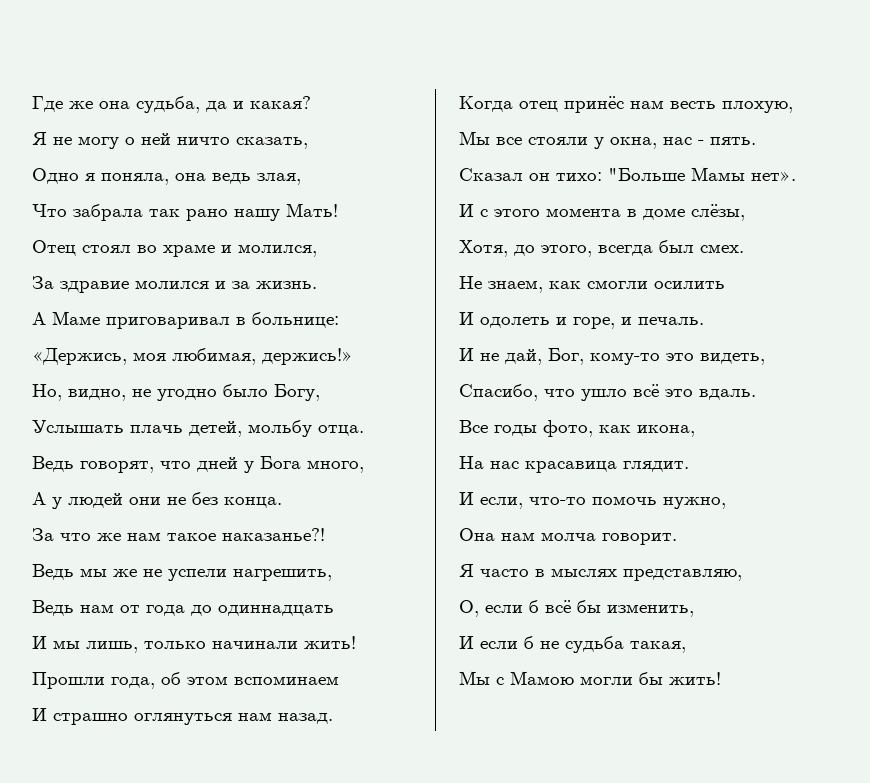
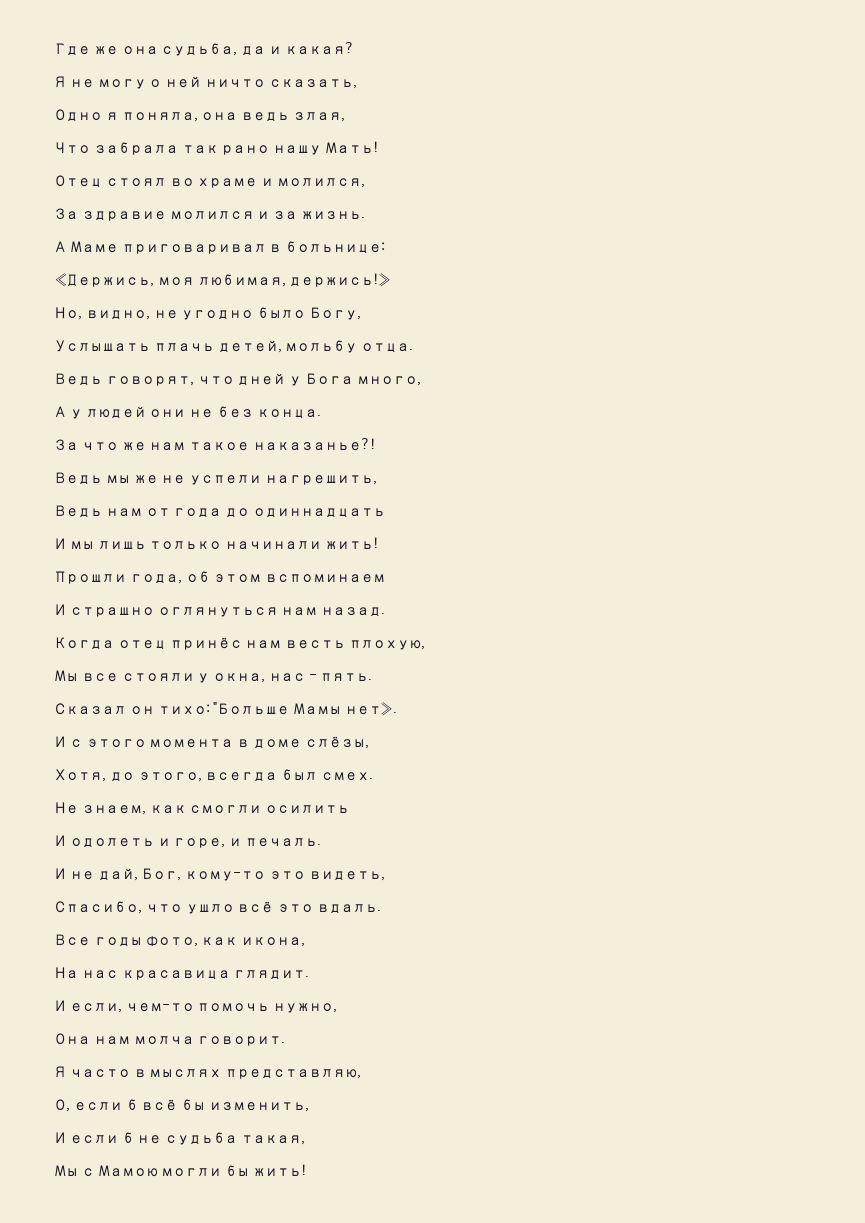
- И мы лишь, только начинали жить!
+ И мы лишь только начинали жить!
- И если, что-то помочь нужно,
+ И если, чем-то помочь нужно,

